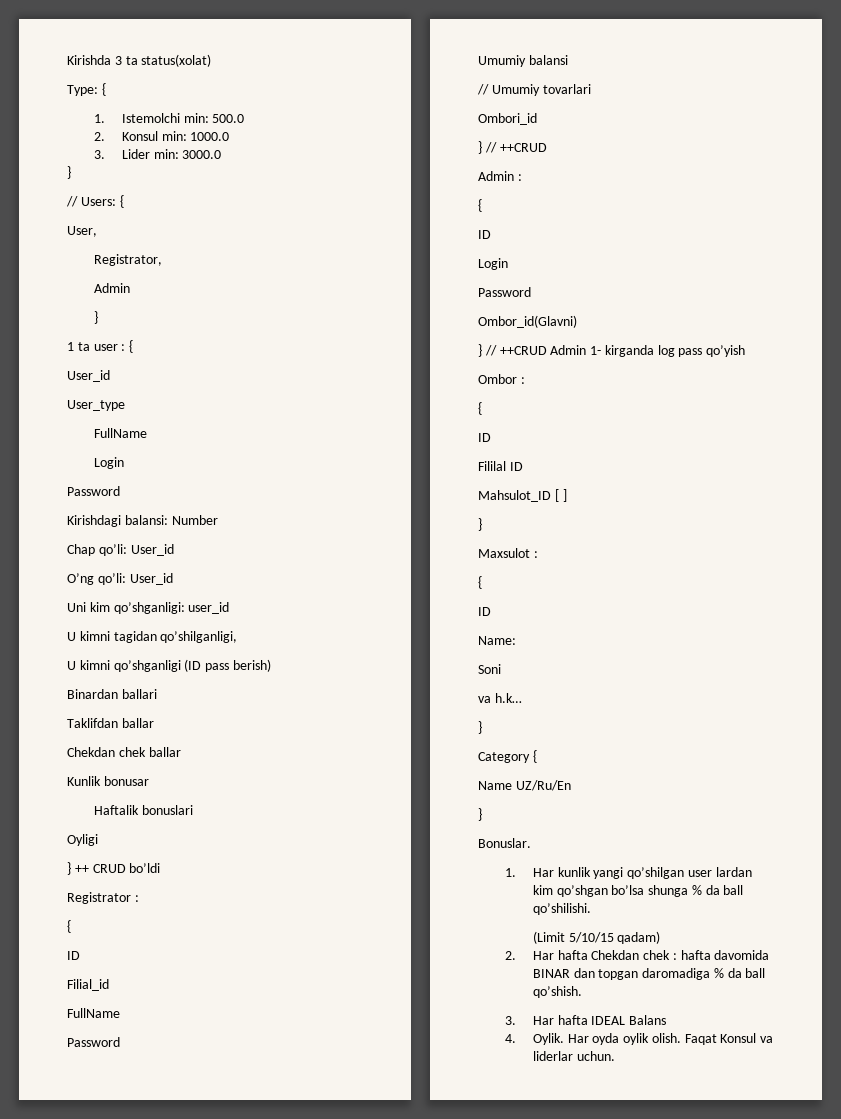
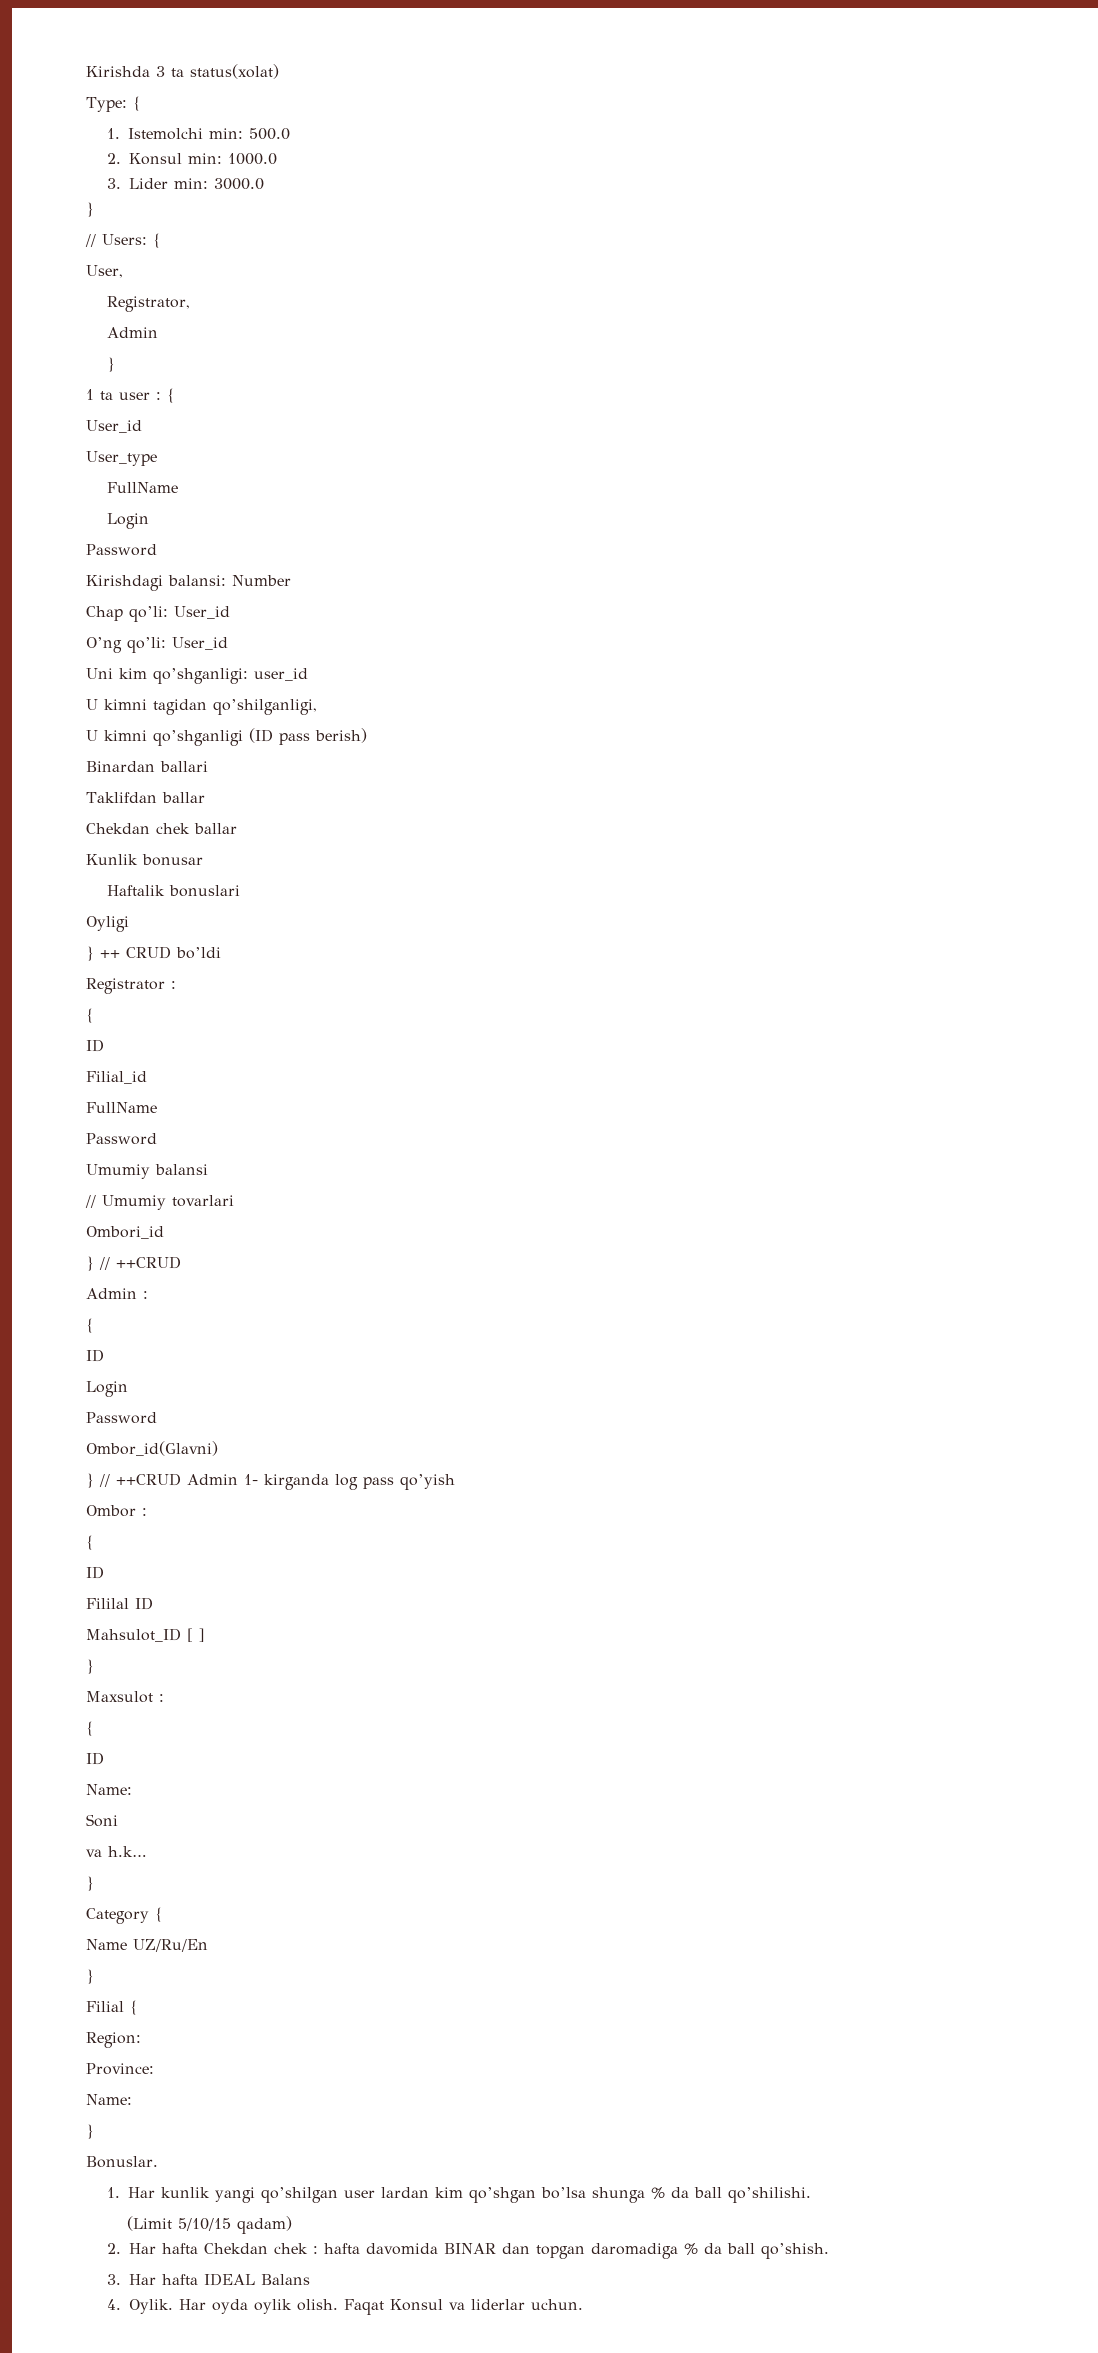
+ Filial {
+ Region:
+ Province:
+ Name:
+ }

